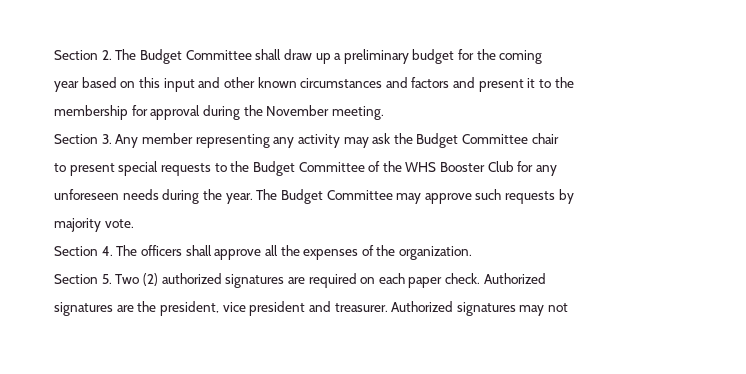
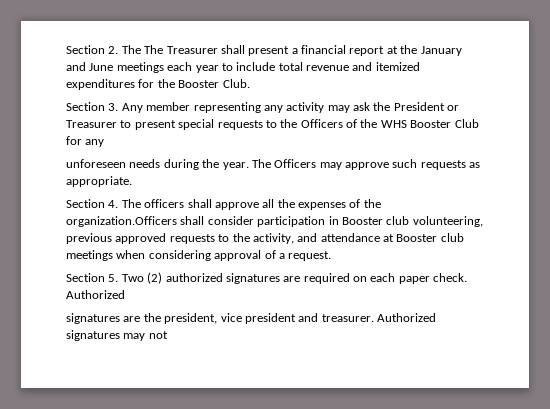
- Section 2. The Budget Committee shall draw up a preliminary budget for the coming
- year based on this input and other known circumstances and factors and present it to the
- membership for approval during the November meeting.
+ Section 2. The The Treasurer shall present a financial report at the January and June meetings each year to include total revenue and itemized expenditures for the Booster Club.
- Section 3. Any member representing any activity may ask the Budget Committee chair
- to present special requests to the Budget Committee of the WHS Booster Club for any
+ Section 3. Any member representing any activity may ask the President or Treasurer to present special requests to the Officers of the WHS Booster Club for any
- The Budget Committee may approve such requests by
- majority vote.
+ The Officers may approve such requests as appropriate.
- Section 4. The officers shall approve all the expenses of the organization.
+ Section 4. The officers shall approve all the expenses of the organization.Officers shall consider participation in Booster club volunteering, previous approved requests to the activity, and attendance at Booster club meetings when considering approval of a request.

